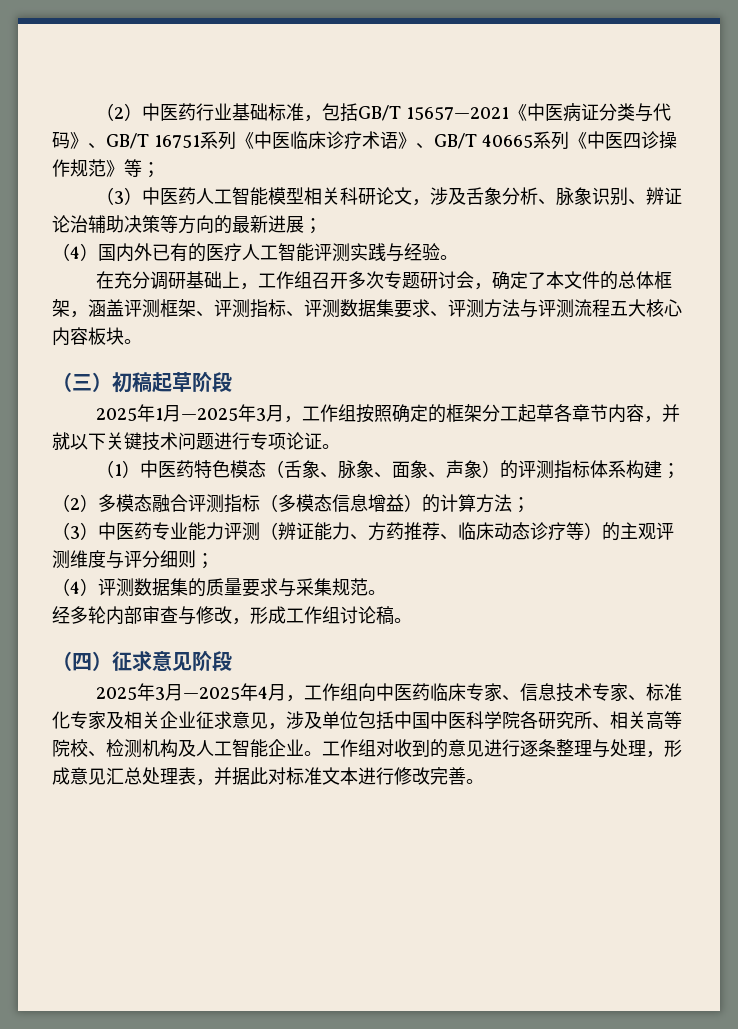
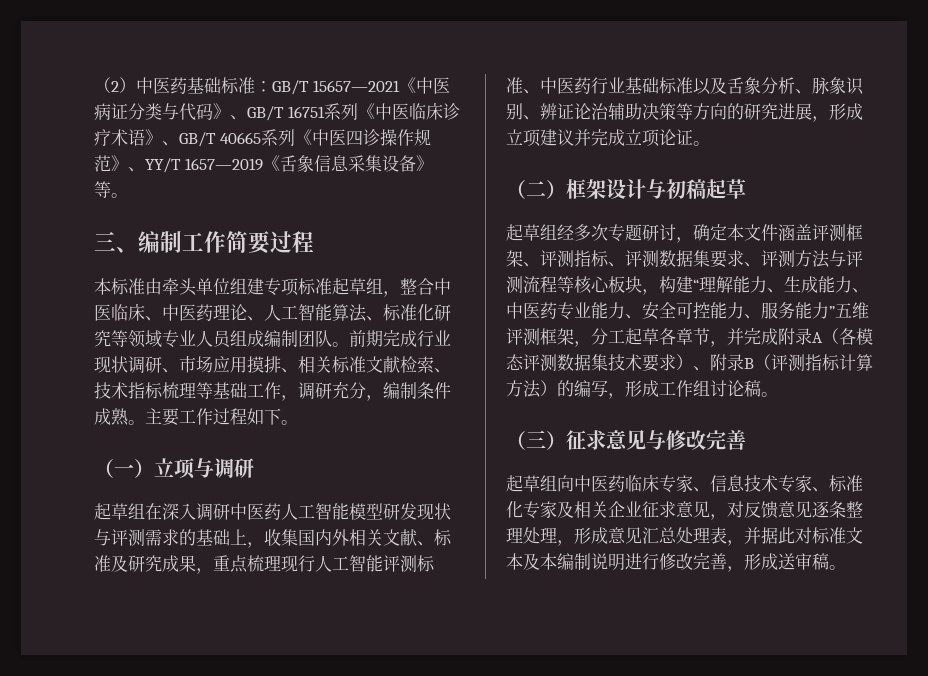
- （2）中医药行业基础标准，包括GB/T 15657—2021《中医病证分类与代码》、GB/T 16751系列《中医临床诊疗术语》、GB/T 40665系列《中医四诊操作规范》等；
- （3）中医药人工智能模型相关科研论文，涉及舌象分析、脉象识别、辨证论治辅助决策等方向的最新进展；
- （4）国内外已有的医疗人工智能评测实践与经验。
- 在充分调研基础上，工作组召开多次专题研讨会，确定了本文件的总体框架，涵盖评测框架、评测指标、评测数据集要求、评测方法与评测流程五大核心内容板块。
- （三）初稿起草阶段
- 2025年1月—2025年3月，工作组按照确定的框架分工起草各章节内容，并就以下关键技术问题进行专项论证。
- （1）中医药特色模态（舌象、脉象、面象、声象）的评测指标体系构建；
- （2）多模态融合评测指标（多模态信息增益）的计算方法；
- （3）中医药专业能力评测（辨证能力、方药推荐、临床动态诊疗等）的主观评测维度与评分细则；
- （4）评测数据集的质量要求与采集规范。
- 经多轮内部审查与修改，形成工作组讨论稿。
+ （2）中医药基础标准：GB/T 15657—2021《中医病证分类与代码》、GB/T 16751系列《中医临床诊疗术语》、GB/T 40665系列《中医四诊操作规范》、YY/T 1657—2019《舌象信息采集设备》等。
+ 三、编制工作简要过程
+ 本标准由牵头单位组建专项标准起草组，整合中医临床、中医药理论、人工智能算法、标准化研究等领域专业人员组成编制团队。前期完成行业现状调研、市场应用摸排、相关标准文献检索、技术指标梳理等基础工作，调研充分，编制条件成熟。主要工作过程如下。
+ （一）立项与调研
+ 起草组在深入调研中医药人工智能模型研发现状与评测需求的基础上，收集国内外相关文献、标准及研究成果，重点梳理现行人工智能评测标准、中医药行业基础标准以及舌象分析、脉象识别、辨证论治辅助决策等方向的研究进展，形成立项建议并完成立项论证。
+ （二）框架设计与初稿起草
+ 起草组经多次专题研讨，确定本文件涵盖评测框架、评测指标、评测数据集要求、评测方法与评测流程等核心板块，构建“理解能力、生成能力、中医药专业能力、安全可控能力、服务能力”五维评测框架，分工起草各章节，并完成附录A（各模态评测数据集技术要求）、附录B（评测指标计算方法）的编写，形成工作组讨论稿。
- （四）征求意见阶段
- 2025年3月—2025年4月，工作组向中医药临床专家、信息技术专家、标准化专家及相关企业征求意见，涉及单位包括中国中医科学院各研究所、相关高等院校、检测机构及人工智能企业。工作组对收到的意见进行逐条整理与处理，形成意见汇总处理表，并据此对标准文本进行修改完善。
+ （三）征求意见与修改完善
+ 起草组向中医药临床专家、信息技术专家、标准化专家及相关企业征求意见，对反馈意见逐条整理处理，形成意见汇总处理表，并据此对标准文本及本编制说明进行修改完善，形成送审稿。

